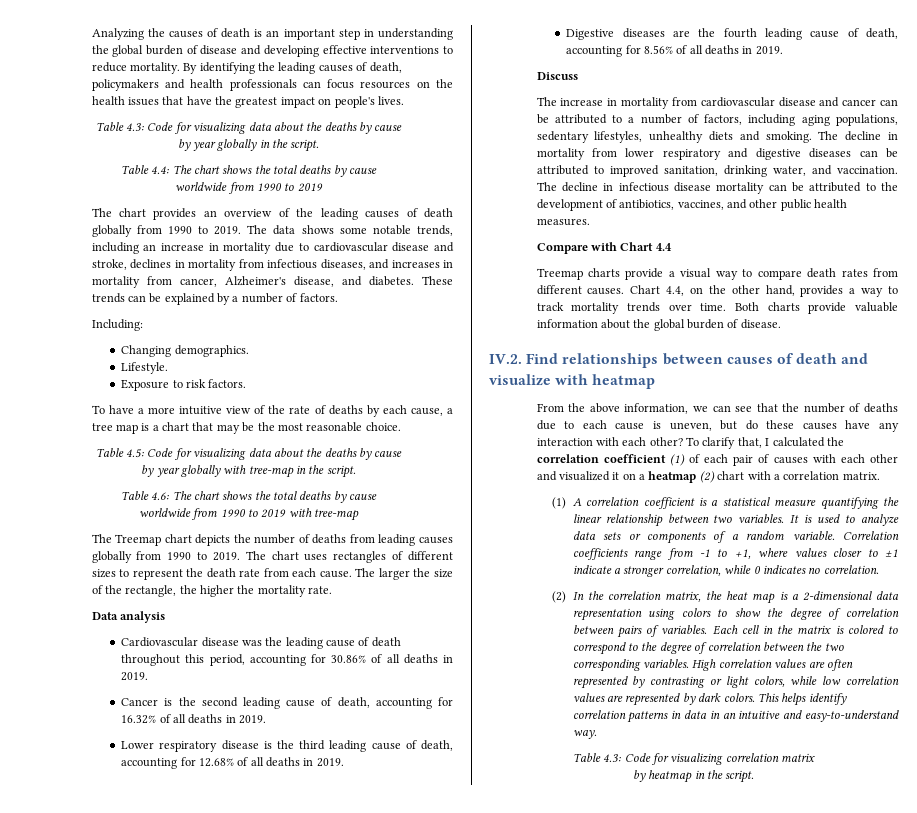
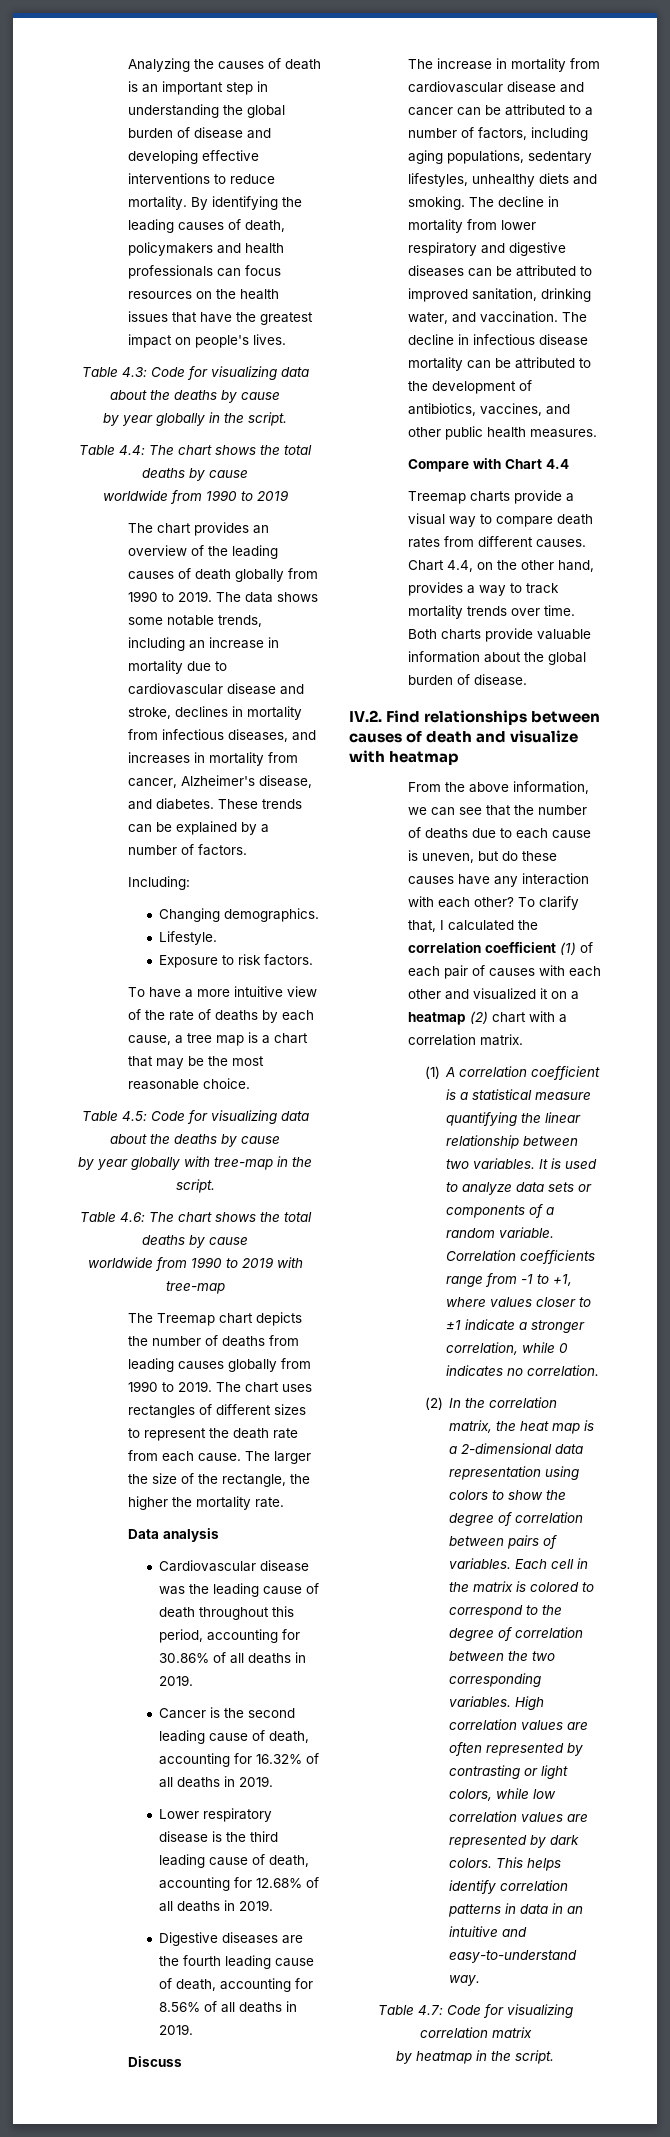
- Table 4.3: Code for visualizing correlation matrix
+ Table 4.7: Code for visualizing correlation matrix

